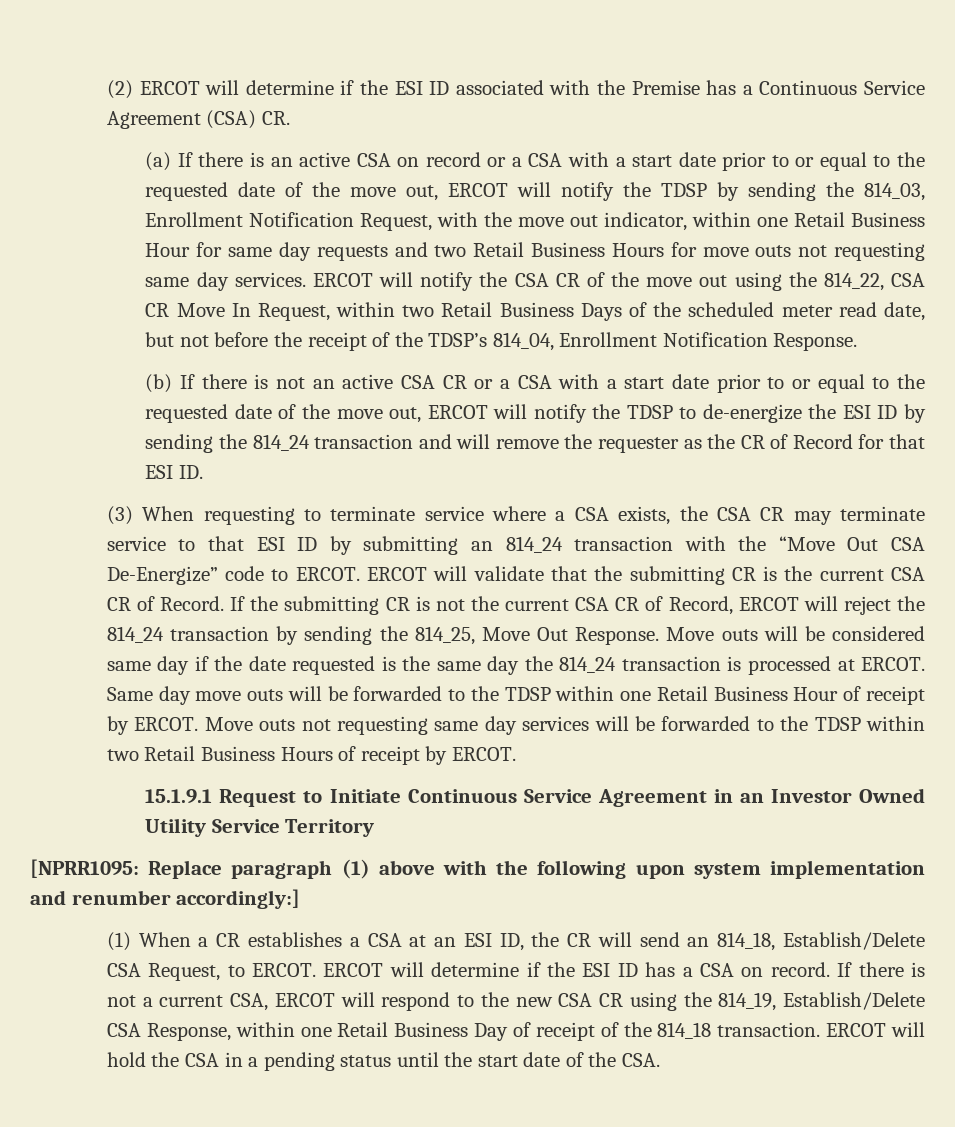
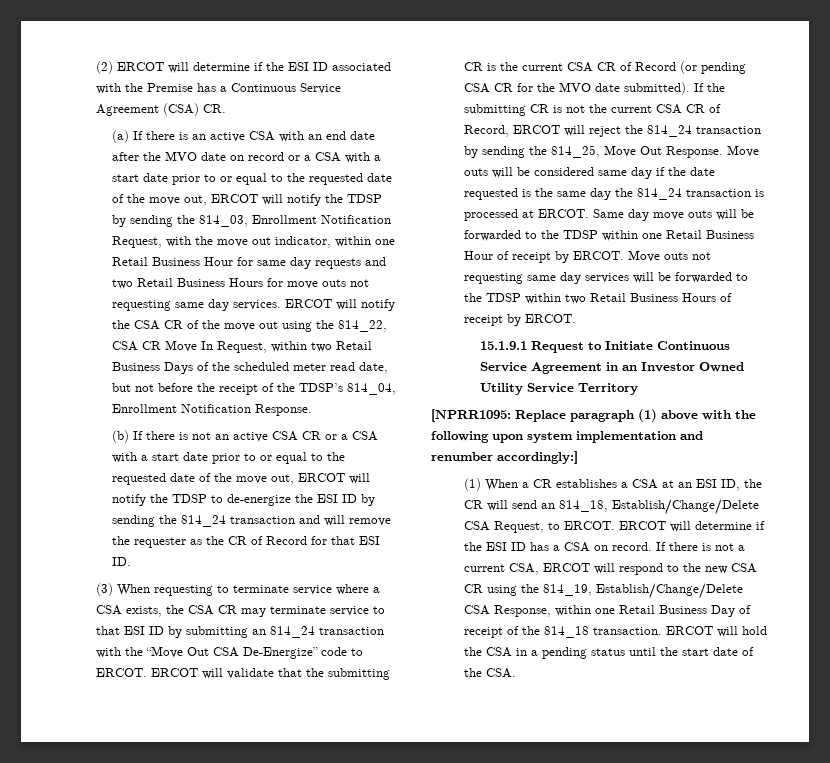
- (a) If there is an active CSA on record or a CSA with a start date prior to or equal to the requested date of the move out, ERCOT will notify the TDSP by sending the 814_03, Enrollment Notification Request, with the move out indicator, within one Retail Business Hour for same day requests and two Retail Business Hours for move outs not requesting same day services.
+ (a) If there is an active CSA with an end date after the MVO date on record or a CSA with a start date prior to or equal to the requested date of the move out, ERCOT will notify the TDSP by sending the 814_03, Enrollment Notification Request, with the move out indicator, within one Retail Business Hour for same day requests and two Retail Business Hours for move outs not requesting same day services.
- ERCOT will validate that the submitting CR is the current CSA CR of Record.
+ ERCOT will validate that the submitting CR is the current CSA CR of Record (or pending CSA CR for the MVO date submitted).
- (1) When a CR establishes a CSA at an ESI ID, the CR will send an 814_18, Establish/Delete CSA Request, to ERCOT.
+ (1) When a CR establishes a CSA at an ESI ID, the CR will send an 814_18, Establish/Change/Delete CSA Request, to ERCOT.
- If there is not a current CSA, ERCOT will respond to the new CSA CR using the 814_19, Establish/Delete CSA Response, within one Retail Business Day of receipt of the 814_18 transaction.
+ If there is not a current CSA, ERCOT will respond to the new CSA CR using the 814_19, Establish/Change/Delete CSA Response, within one Retail Business Day of receipt of the 814_18 transaction.

